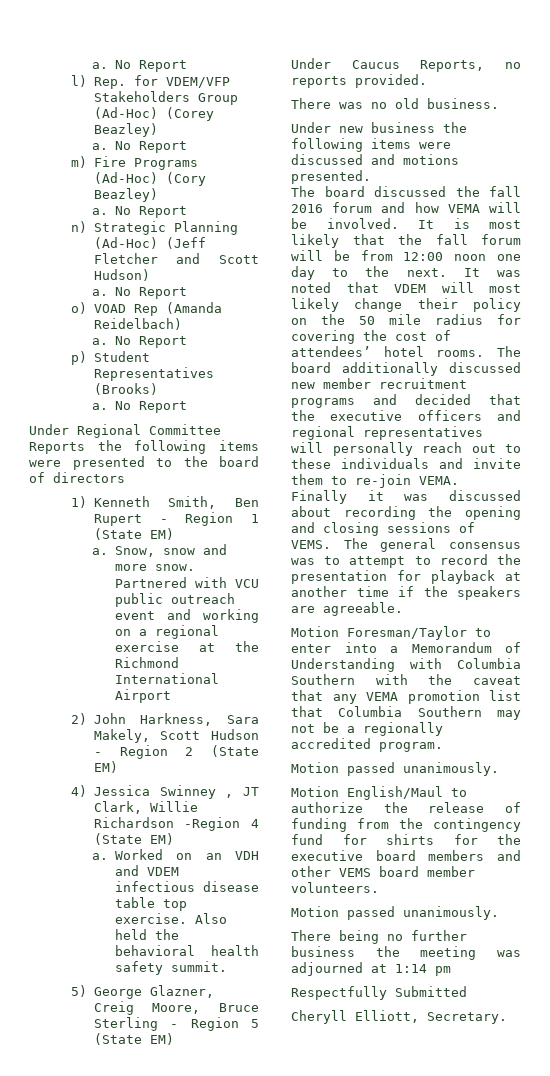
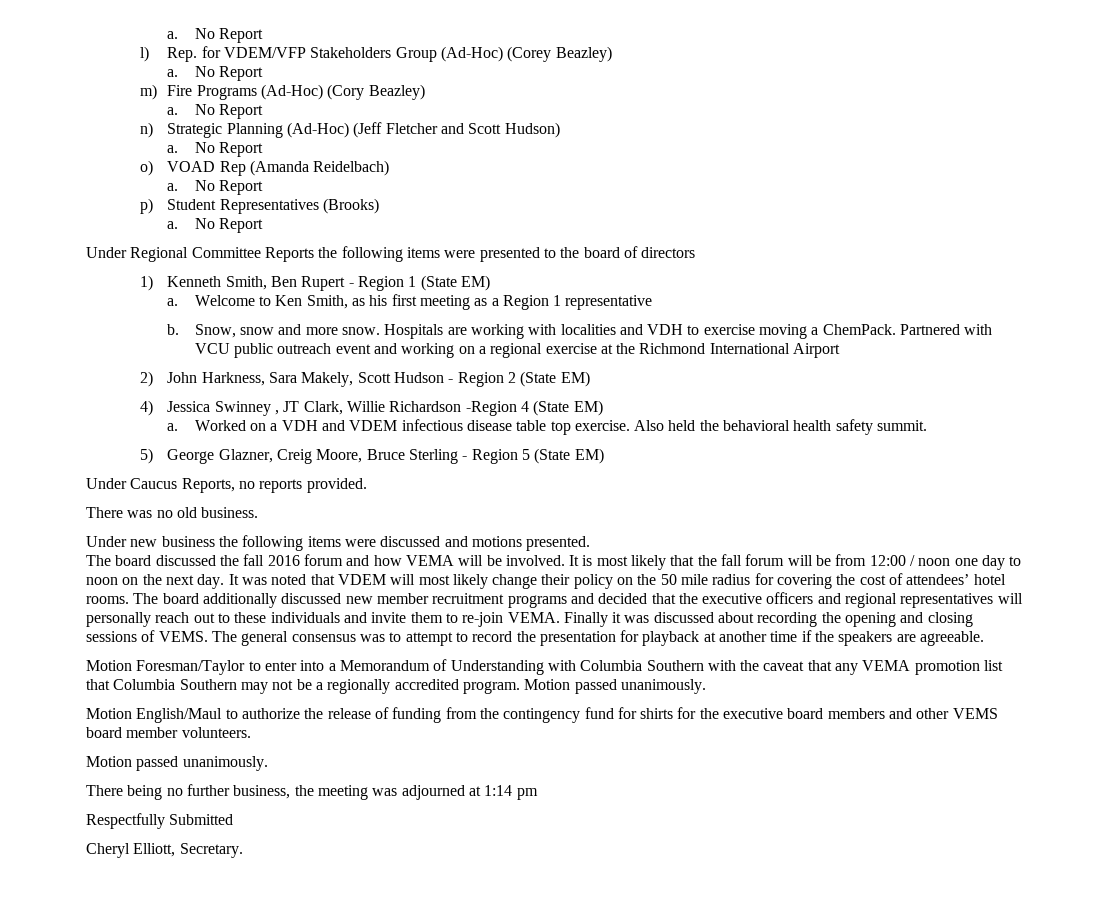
+ Welcome to Ken Smith, as his first meeting as a Region 1 representative
+ b.
+ Hospitals are working with localities and VDH to exercise moving a ChemPack.
- Worked on an VDH and VDEM infectious disease table top exercise.
+ Worked on a VDH and VDEM infectious disease table top exercise.
- It is most likely that the fall forum will be from 12:00 noon one day to the next.
+ It is most likely that the fall forum will be from 12:00 / noon one day to noon on the next day.
- Motion Foresman/Taylor to enter into a Memorandum of Understanding with Columbia Southern with the caveat that any VEMA promotion list that Columbia Southern may not be a regionally accredited program.
- Motion passed unanimously.
+ Motion Foresman/Taylor to enter into a Memorandum of Understanding with Columbia Southern with the caveat that any VEMA promotion list that Columbia Southern may not be a regionally accredited program. Motion passed unanimously.
- There being no further business the meeting was adjourned at 1:14 pm
+ There being no further business, the meeting was adjourned at 1:14 pm
- Cheryll Elliott, Secretary.
+ Cheryl Elliott, Secretary.

